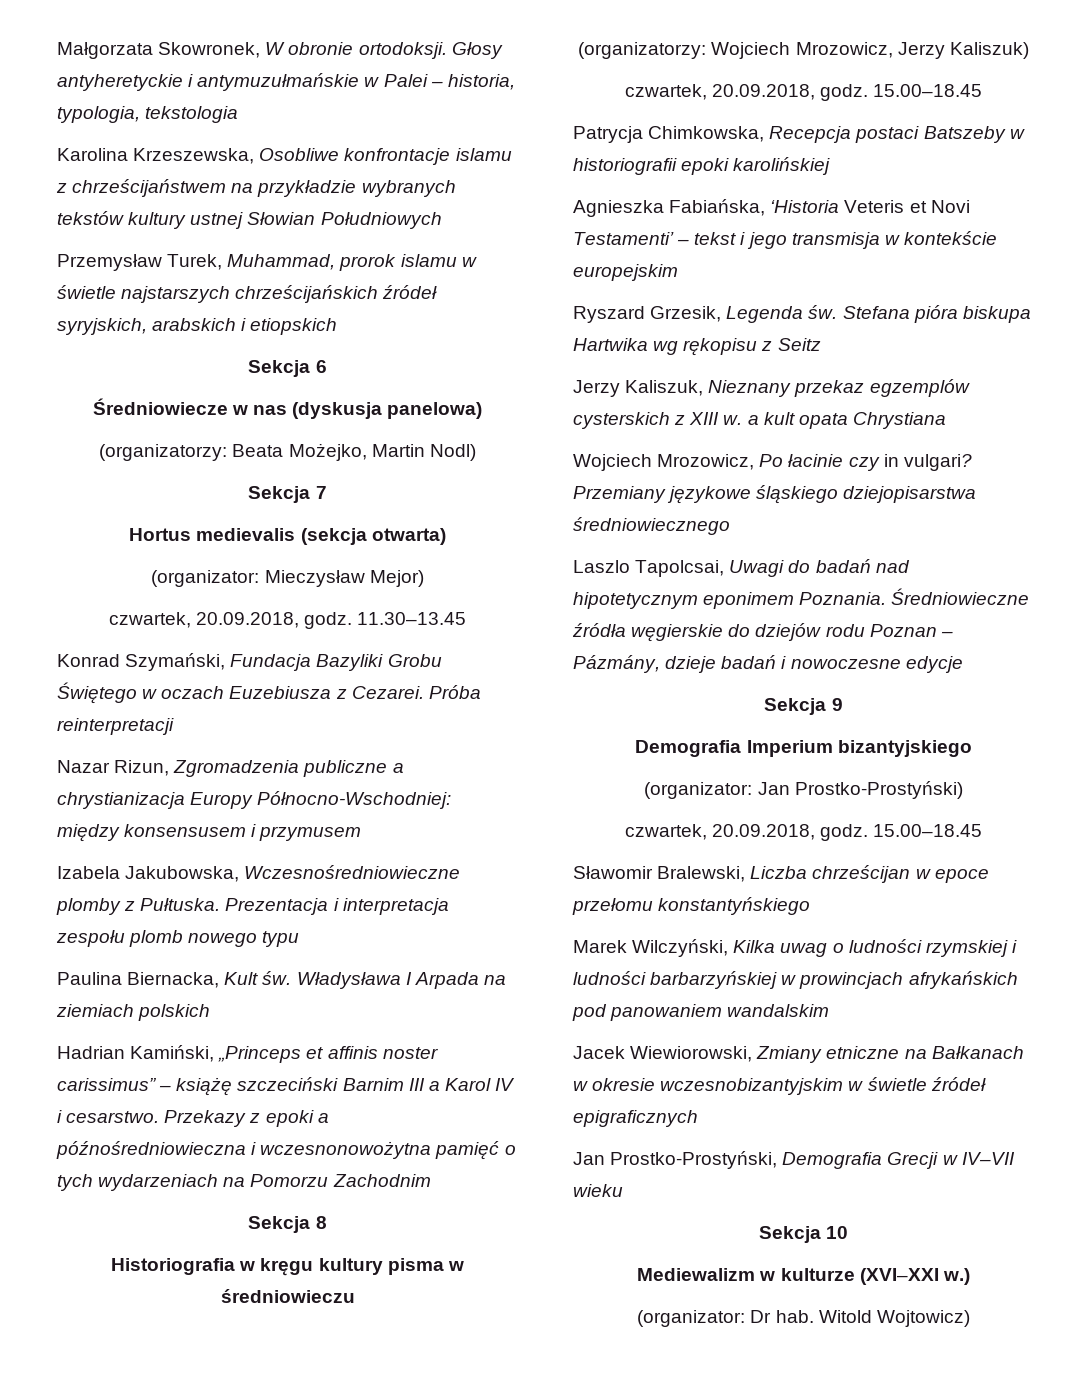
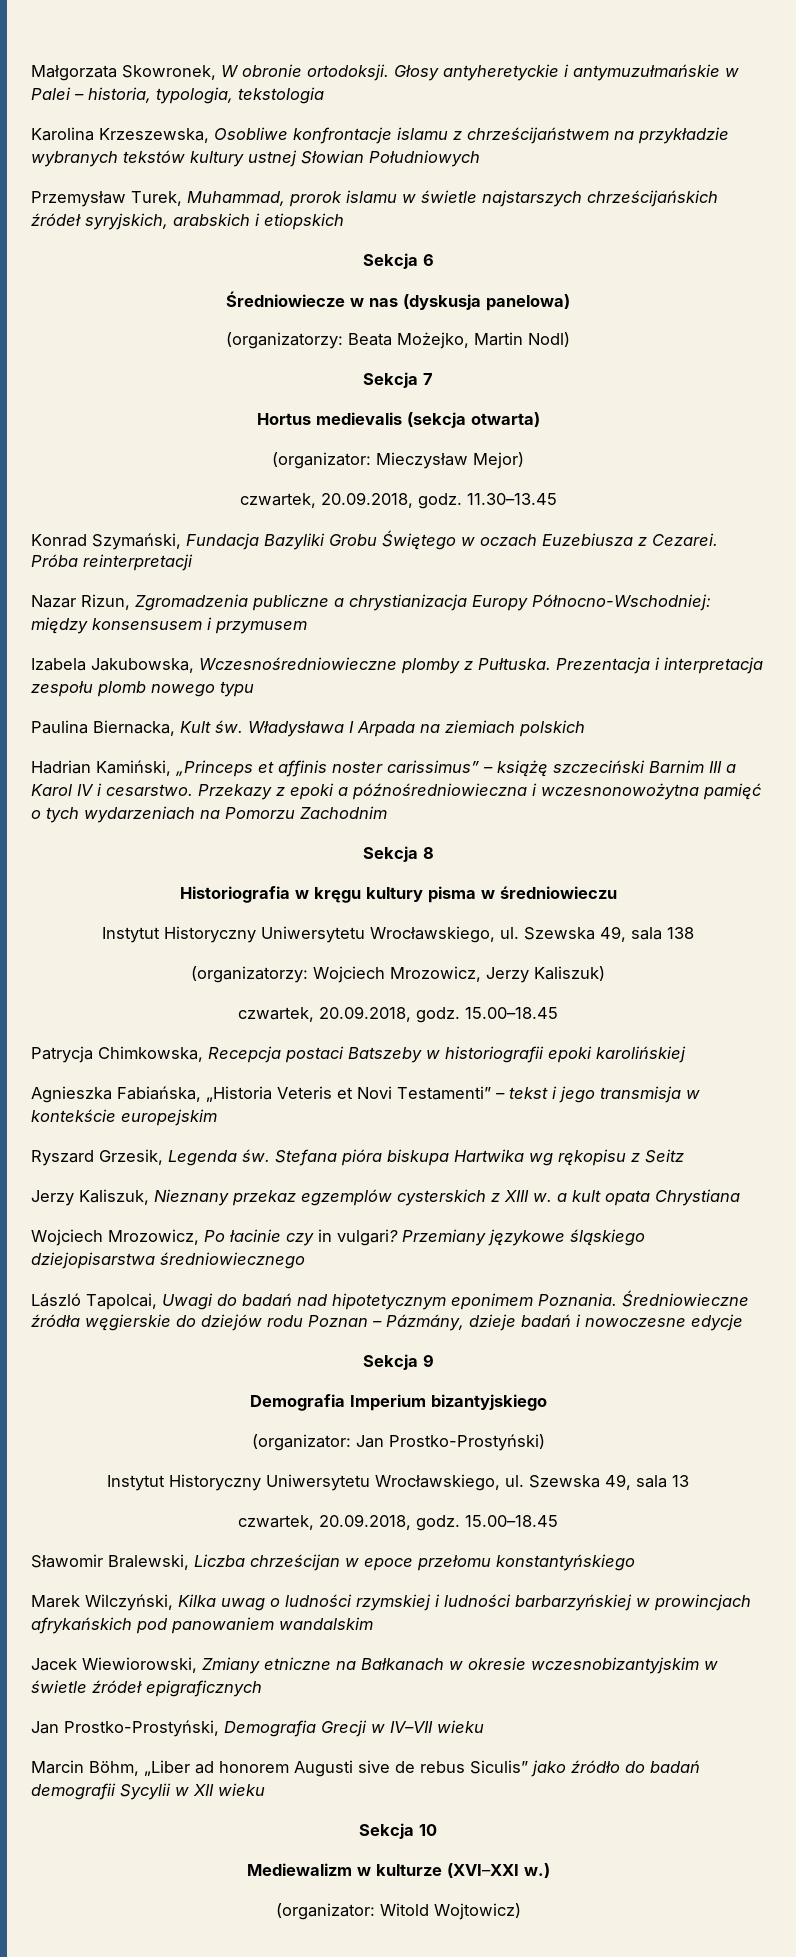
+ Instytut Historyczny Uniwersytetu Wrocławskiego, ul. Szewska 49, sala 138
- Agnieszka Fabiańska, ‘Historia Veteris et Novi Testamenti’ – tekst i jego transmisja w kontekście europejskim
+ Agnieszka Fabiańska, „Historia Veteris et Novi Testamenti” – tekst i jego transmisja w kontekście europejskim
- Laszlo Tapolcsai, Uwagi do badań nad hipotetycznym eponimem Poznania.
+ László Tapolcai, Uwagi do badań nad hipotetycznym eponimem Poznania.
+ Instytut Historyczny Uniwersytetu Wrocławskiego, ul. Szewska 49, sala 13
+ Marcin Böhm, „Liber ad honorem Augusti sive de rebus Siculis” jako źródło do badań demografii Sycylii w XII wieku
- (organizator: Dr hab. Witold Wojtowicz)
+ (organizator: Witold Wojtowicz)

